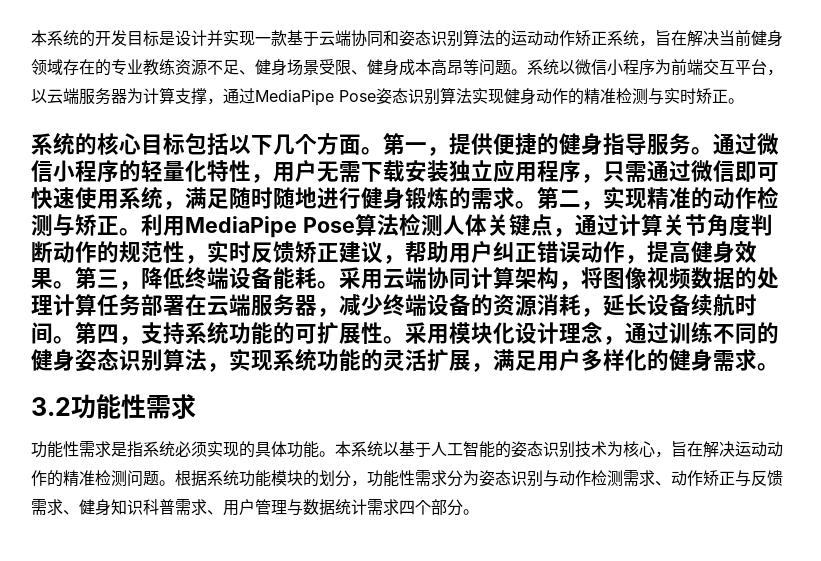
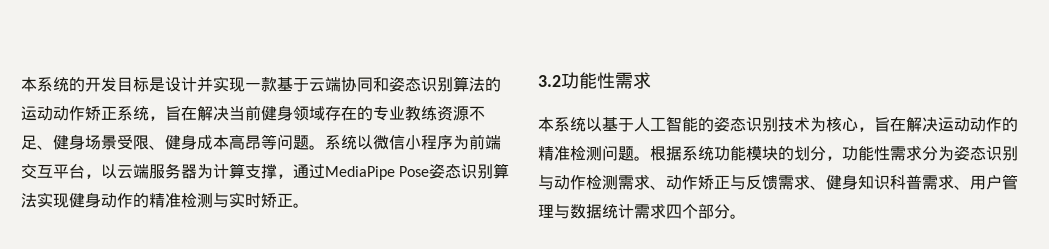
- 系统的核心目标包括以下几个方面。第一，提供便捷的健身指导服务。通过微信小程序的轻量化特性，用户无需下载安装独立应用程序，只需通过微信即可快速使用系统，满足随时随地进行健身锻炼的需求。第二，实现精准的动作检测与矫正。利用MediaPipe Pose算法检测人体关键点，通过计算关节角度判断动作的规范性，实时反馈矫正建议，帮助用户纠正错误动作，提高健身效果。第三，降低终端设备能耗。采用云端协同计算架构，将图像视频数据的处理计算任务部署在云端服务器，减少终端设备的资源消耗，延长设备续航时间。第四，支持系统功能的可扩展性。采用模块化设计理念，通过训练不同的健身姿态识别算法，实现系统功能的灵活扩展，满足用户多样化的健身需求。
  3.2功能性需求
- 功能性需求是指系统必须实现的具体功能。本系统以基于人工智能的姿态识别技术为核心，旨在解决运动动作的精准检测问题。
+ 本系统以基于人工智能的姿态识别技术为核心，旨在解决运动动作的精准检测问题。

